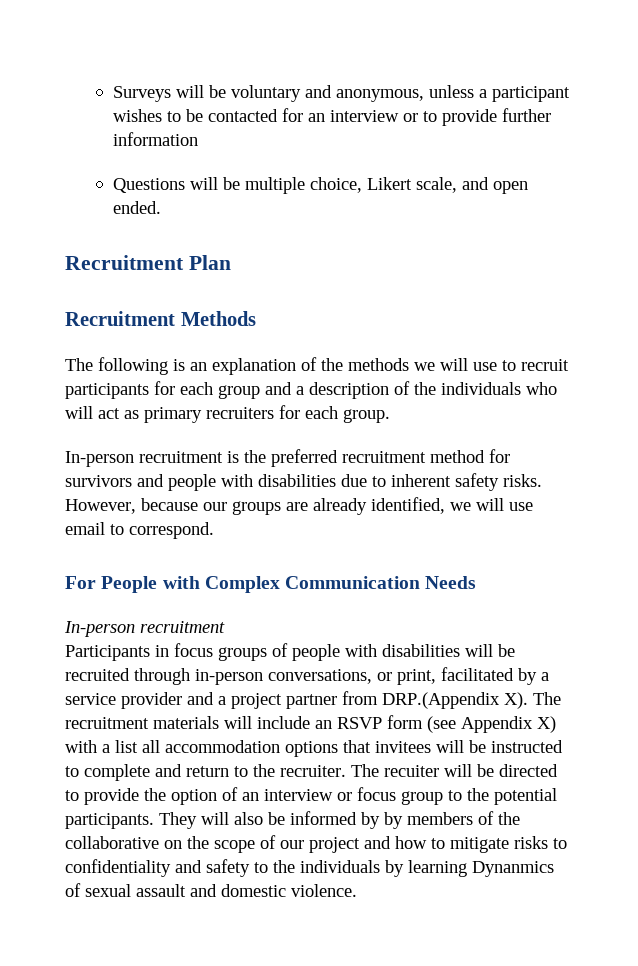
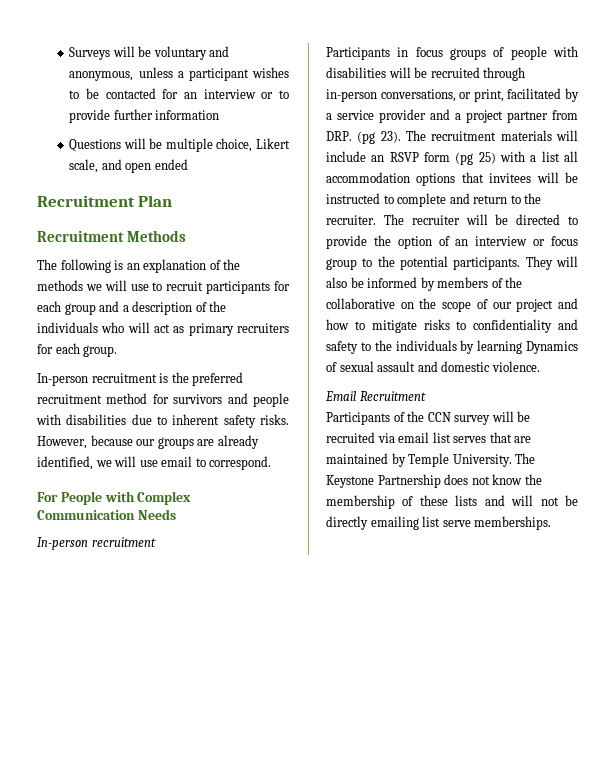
- Questions will be multiple choice, Likert scale, and open ended.
+ Questions will be multiple choice, Likert scale, and open ended
- Participants in focus groups of people with disabilities will be recruited through in-person conversations, or print, facilitated by a service provider and a project partner from DRP.(Appendix X). The recruitment materials will include an RSVP form (see Appendix X) with a list all accommodation options that invitees will be instructed to complete and return to the recruiter.
+ Participants in focus groups of people with disabilities will be recruited through in-person conversations, or print, facilitated by a service provider and a project partner from DRP. (pg 23). The recruitment materials will include an RSVP form (pg 25) with a list all accommodation options that invitees will be instructed to complete and return to the recruiter.
- The recuiter will be directed to provide the option of an interview or focus group to the potential participants.
+ The recruiter will be directed to provide the option of an interview or focus group to the potential participants.
- They will also be informed by by members of the collaborative on the scope of our project and how to mitigate risks to confidentiality and safety to the individuals by learning Dynanmics of sexual assault and domestic violence.
+ They will also be informed by members of the collaborative on the scope of our project and how to mitigate risks to confidentiality and safety to the individuals by learning Dynamics of sexual assault and domestic violence.
+ Email Recruitment
+ Participants of the CCN survey will be recruited via email list serves that are maintained by Temple University. The Keystone Partnership does not know the membership of these lists and will not be directly emailing list serve memberships.

